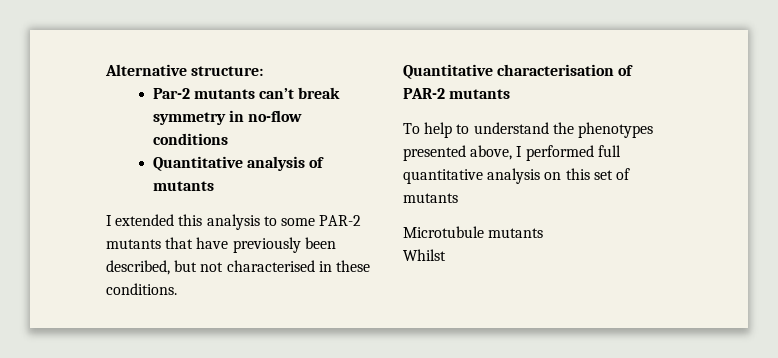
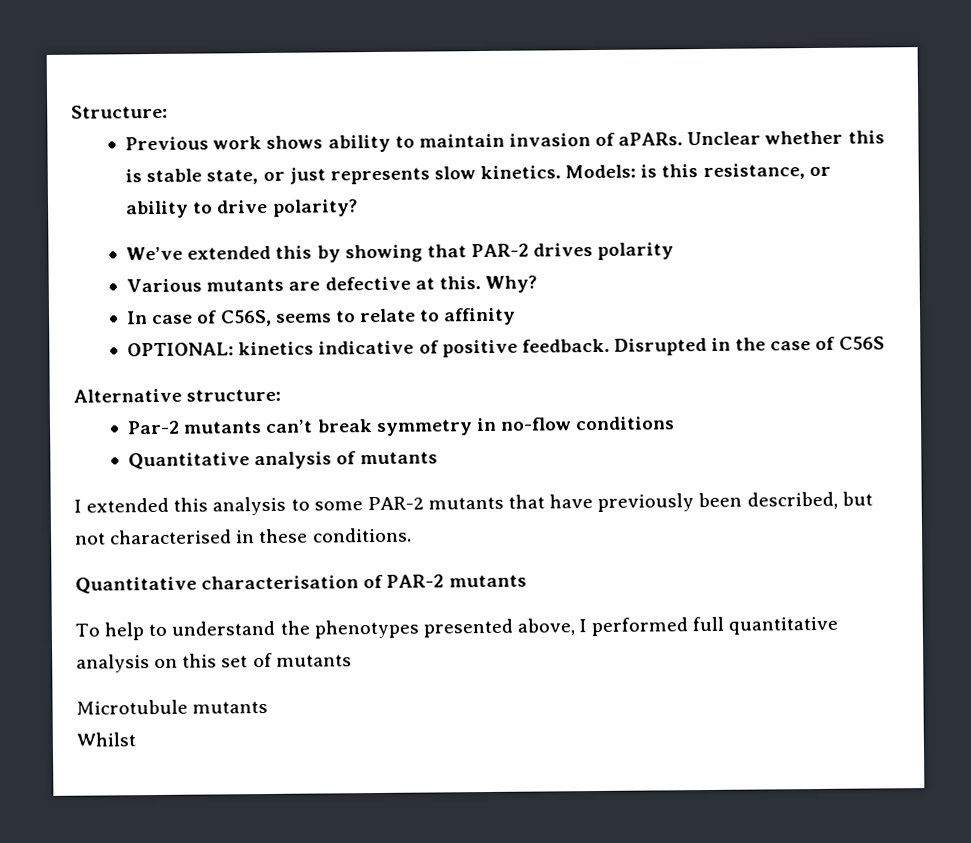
+ Structure:
+ Previous work shows ability to maintain invasion of aPARs. Unclear whether this is stable state, or just represents slow kinetics. Models: is this resistance, or ability to drive polarity?
+ We’ve extended this by showing that PAR-2 drives polarity
+ Various mutants are defective at this. Why?
+ In case of C56S, seems to relate to affinity
+ OPTIONAL: kinetics indicative of positive feedback. Disrupted in the case of C56S

